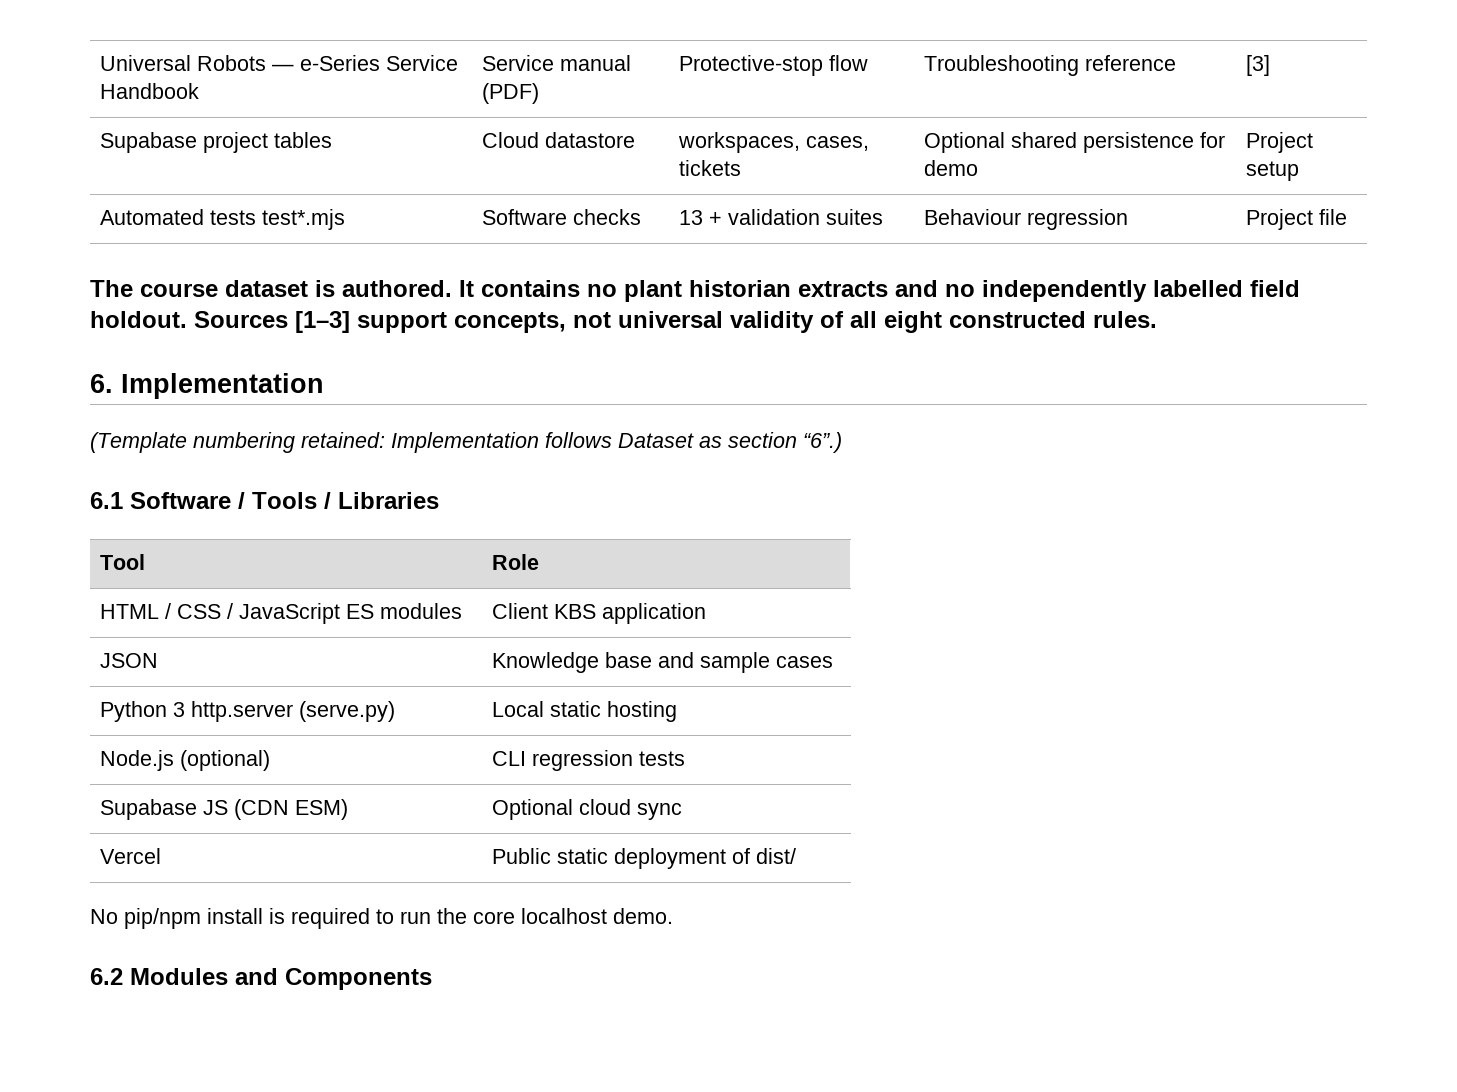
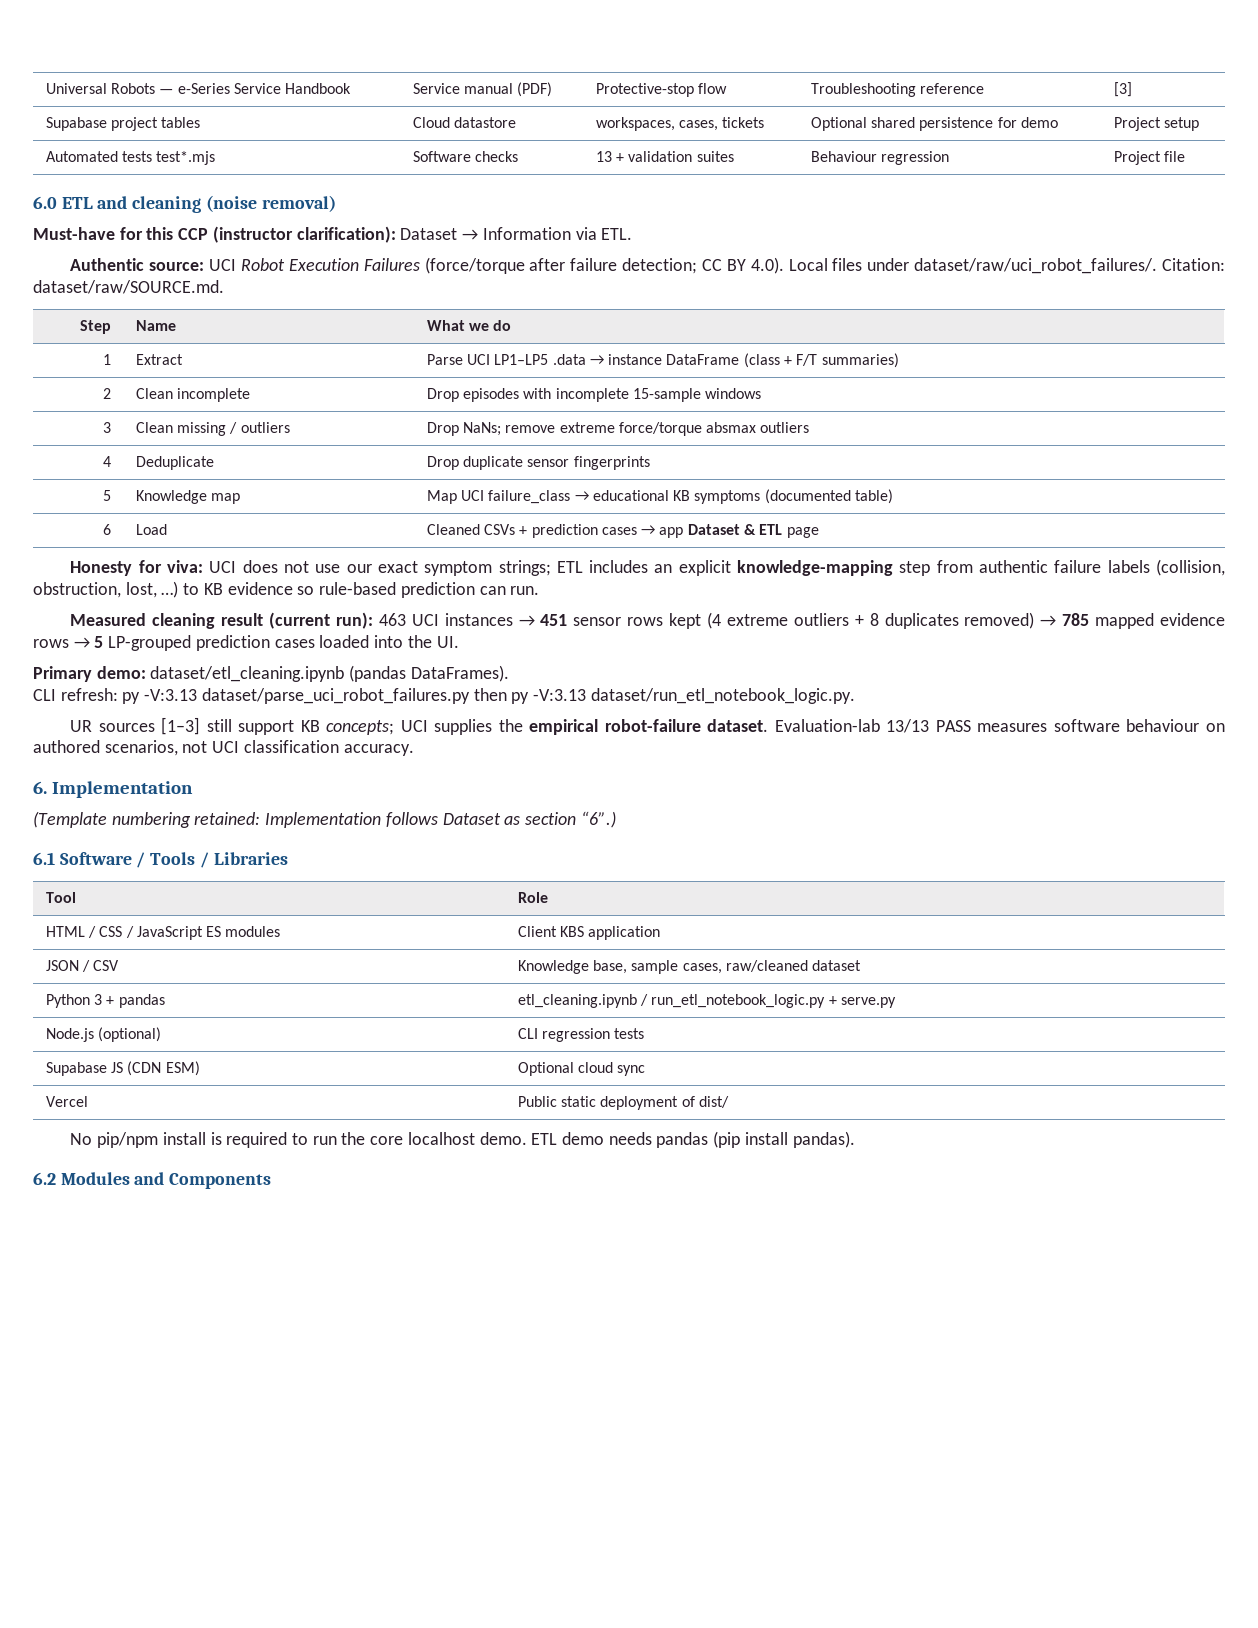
- The course dataset is authored. It contains no plant historian extracts and no independently labelled field holdout. Sources [1–3] support concepts, not universal validity of all eight constructed rules.
+ 6.0 ETL and cleaning (noise removal)
+ Must-have for this CCP (instructor clarification): Dataset → Information via ETL.
+ Authentic source: UCI Robot Execution Failures (force/torque after failure detection; CC BY 4.0). Local files under dataset/raw/uci_robot_failures/. Citation: dataset/raw/SOURCE.md.
+ Step | Name | What we do
+ 1 | Extract | Parse UCI LP1–LP5 .data → instance DataFrame (class + F/T summaries)
+ 2 | Clean incomplete | Drop episodes with incomplete 15-sample windows
+ 3 | Clean missing / outliers | Drop NaNs; remove extreme force/torque absmax outliers
+ 4 | Deduplicate | Drop duplicate sensor fingerprints
+ 5 | Knowledge map | Map UCI failure_class → educational KB symptoms (documented table)
+ 6 | Load | Cleaned CSVs + prediction cases → app Dataset & ETL page
+ Honesty for viva: UCI does not use our exact symptom strings; ETL includes an explicit knowledge-mapping step from authentic failure labels (collision, obstruction, lost, …) to KB evidence so rule-based prediction can run.
+ Measured cleaning result (current run): 463 UCI instances → 451 sensor rows kept (4 extreme outliers + 8 duplicates removed) → 785 mapped evidence rows → 5 LP-grouped prediction cases loaded into the UI.
+ Primary demo: dataset/etl_cleaning.ipynb (pandas DataFrames).
+ CLI refresh: py -V:3.13 dataset/parse_uci_robot_failures.py then py -V:3.13 dataset/run_etl_notebook_logic.py.
+ UR sources [1–3] still support KB concepts; UCI supplies the empirical robot-failure dataset. Evaluation-lab 13/13 PASS measures software behaviour on authored scenarios, not UCI classification accuracy.
- JSON | Knowledge base and sample cases
- Python 3 http.server (serve.py) | Local static hosting
+ JSON / CSV | Knowledge base, sample cases, raw/cleaned dataset
+ Python 3 + pandas | etl_cleaning.ipynb / run_etl_notebook_logic.py + serve.py
+ ETL demo needs pandas (pip install pandas).

